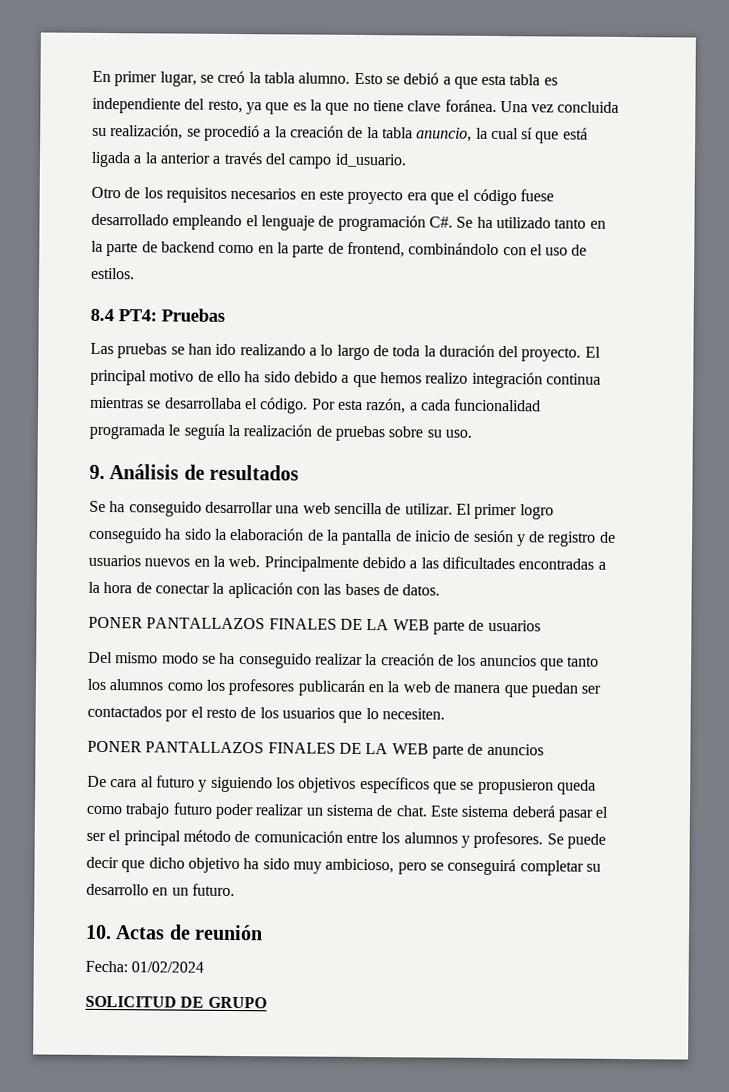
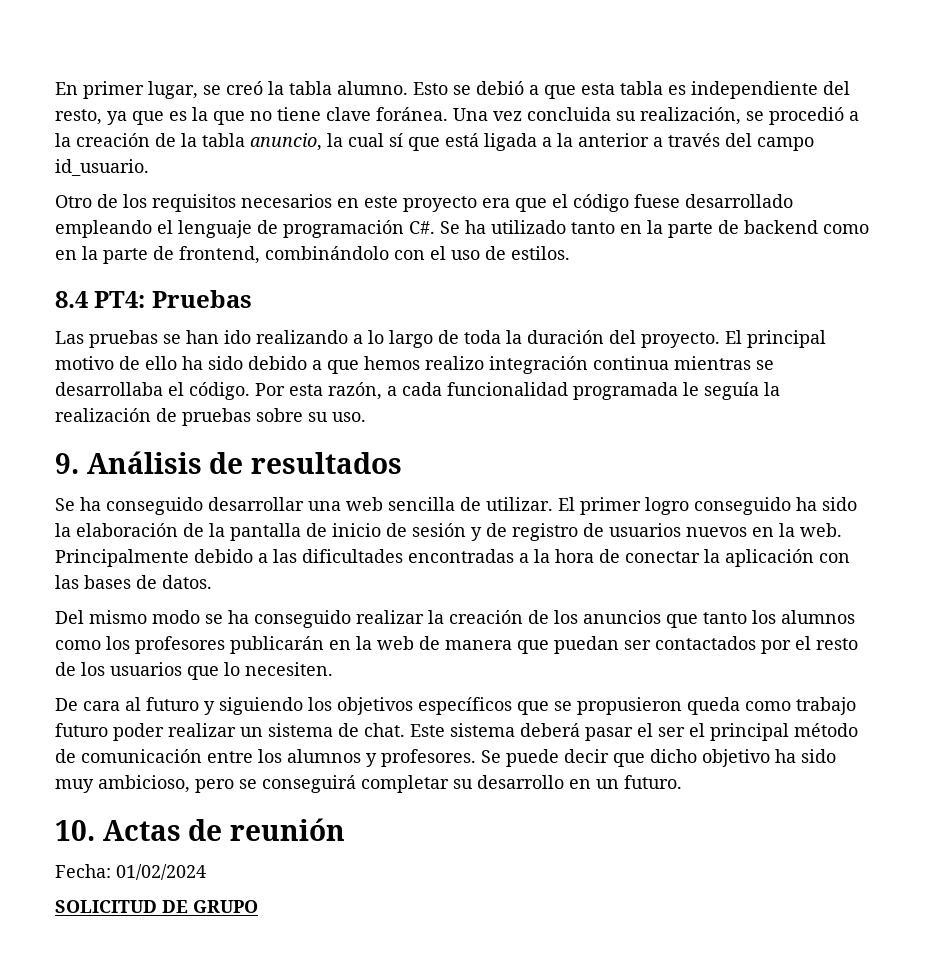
- PONER PANTALLAZOS FINALES DE LA WEB parte de usuarios
- PONER PANTALLAZOS FINALES DE LA WEB parte de anuncios

